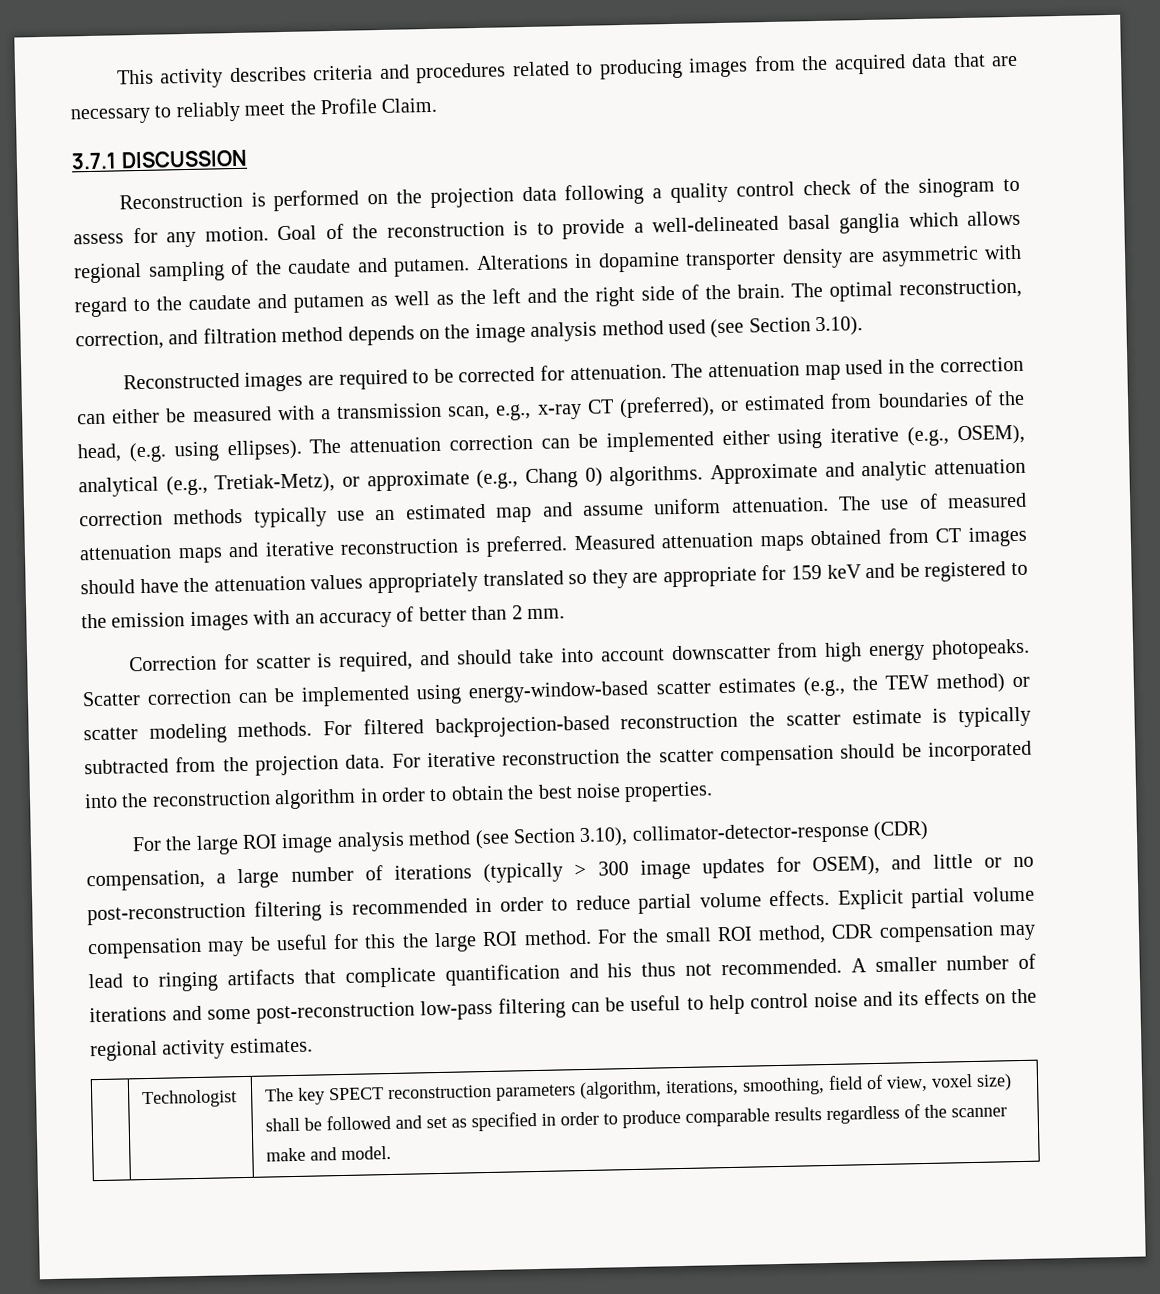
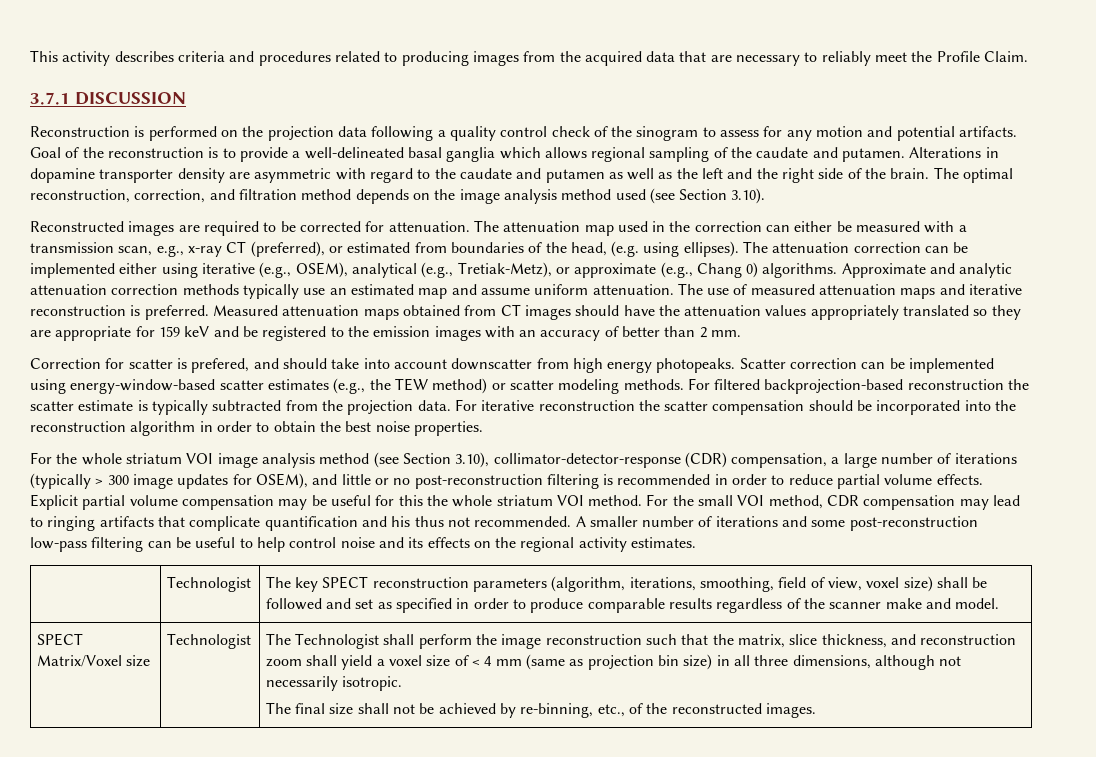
- Reconstruction is performed on the projection data following a quality control check of the sinogram to assess for any motion.
+ Reconstruction is performed on the projection data following a quality control check of the sinogram to assess for any motion and potential artifacts.
- Correction for scatter is required, and should take into account downscatter from high energy photopeaks.
+ Correction for scatter is prefered, and should take into account downscatter from high energy photopeaks.
- For the large ROI image analysis method (see Section 3.10), collimator-detector-response (CDR) compensation, a large number of iterations (typically > 300 image updates for OSEM), and little or no post-reconstruction filtering is recommended in order to reduce partial volume effects.
+ For the whole striatum VOI image analysis method (see Section 3.10), collimator-detector-response (CDR) compensation, a large number of iterations (typically > 300 image updates for OSEM), and little or no post-reconstruction filtering is recommended in order to reduce partial volume effects.
- Explicit partial volume compensation may be useful for this the large ROI method.
+ Explicit partial volume compensation may be useful for this the whole striatum VOI method.
- For the small ROI method, CDR compensation may lead to ringing artifacts that complicate quantification and his thus not recommended.
+ For the small VOI method, CDR compensation may lead to ringing artifacts that complicate quantification and his thus not recommended.
+ SPECT Matrix/Voxel size | Technologist | The Technologist shall perform the image reconstruction such that the matrix, slice thickness, and reconstruction zoom shall yield a voxel size of < 4 mm (same as projection bin size) in all three dimensions, although not necessarily isotropic.
+ The final size shall not be achieved by re-binning, etc., of the reconstructed images.

